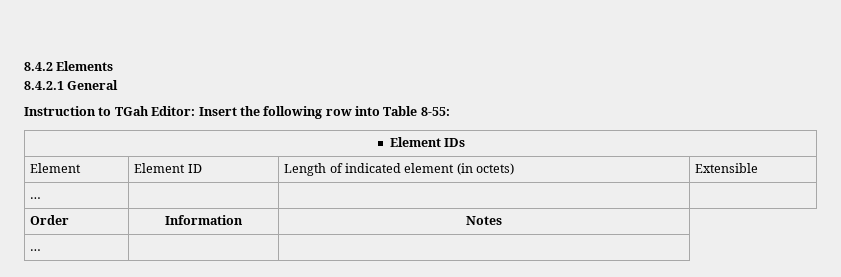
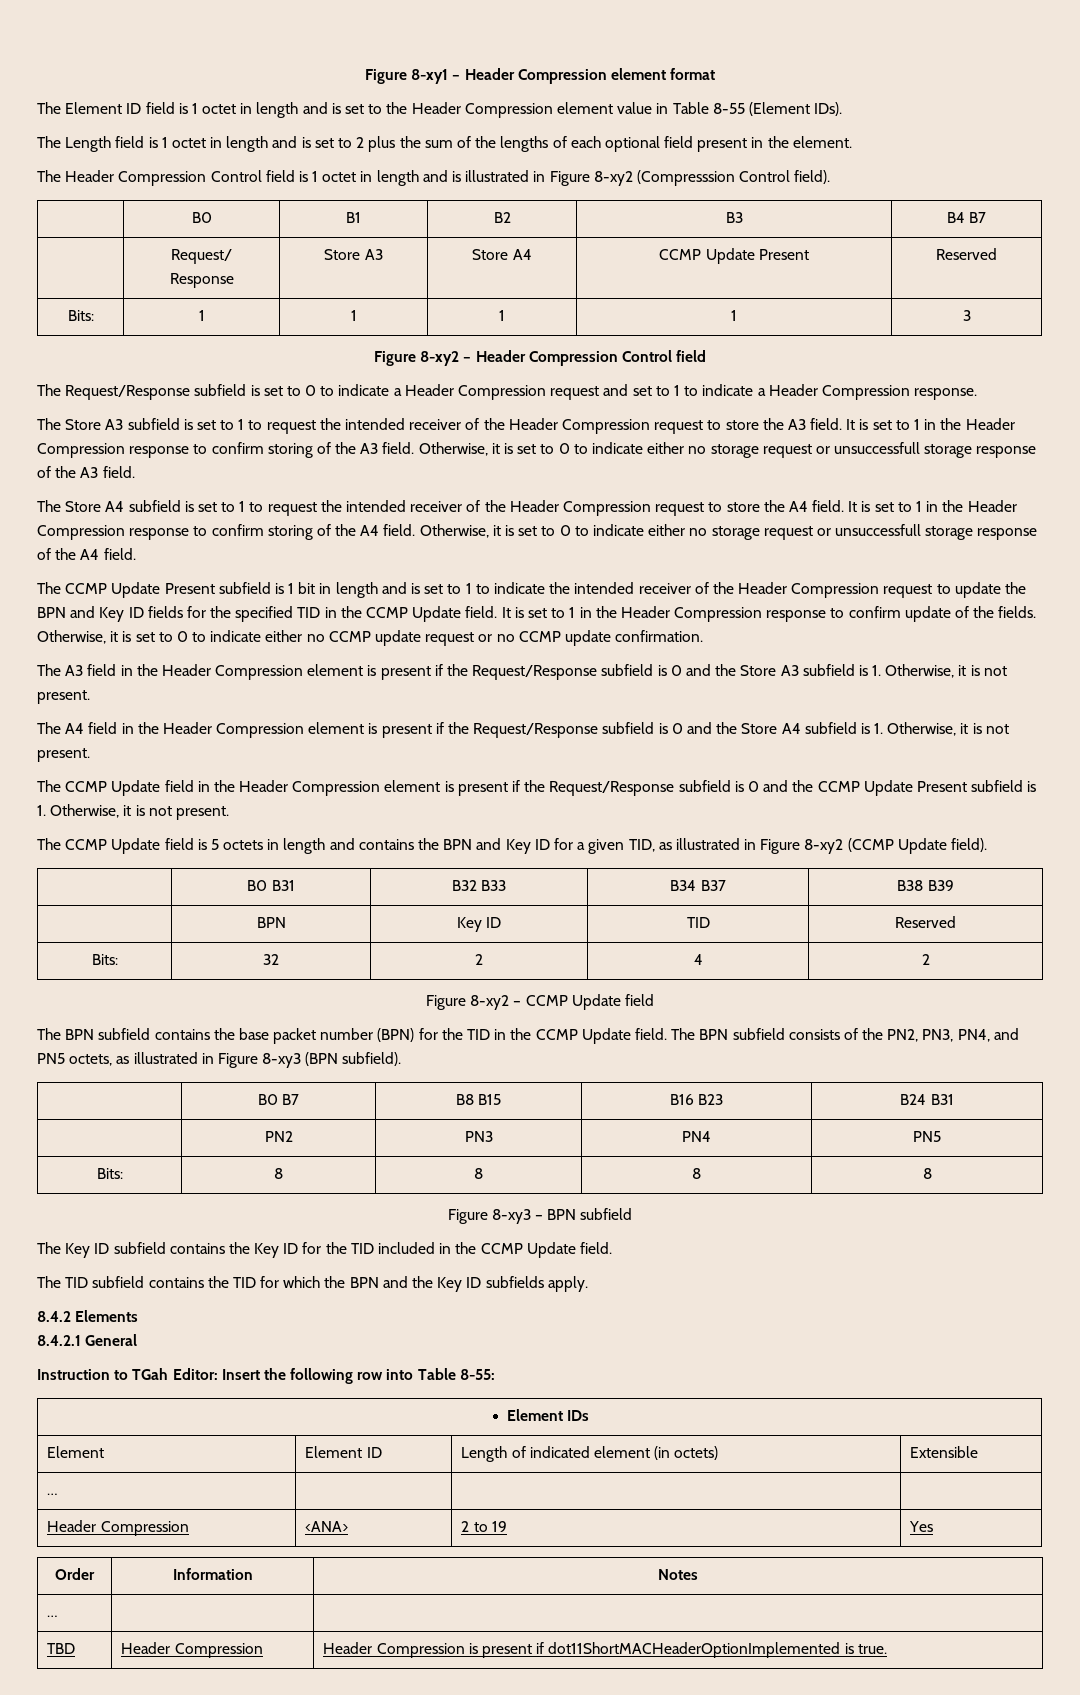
+ Figure 8-xy1 – Header Compression element format
+ The Element ID field is 1 octet in length and is set to the Header Compression element value in Table 8-55 (Element IDs).
+ The Length field is 1 octet in length and is set to 2 plus the sum of the lengths of each optional field present in the element.
+ The Header Compression Control field is 1 octet in length and is illustrated in Figure 8-xy2 (Compresssion Control field).
+ | B0 | B1 | B2 | B3 | B4 B7
+ | Request/
+ Response | Store A3 | Store A4 | CCMP Update Present | Reserved
+ Bits: | 1 | 1 | 1 | 1 | 3
+ Figure 8-xy2 – Header Compression Control field
+ The Request/Response subfield is set to 0 to indicate a Header Compression request and set to 1 to indicate a Header Compression response.
+ The Store A3 subfield is set to 1 to request the intended receiver of the Header Compression request to store the A3 field. It is set to 1 in the Header Compression response to confirm storing of the A3 field. Otherwise, it is set to 0 to indicate either no storage request or unsuccessfull storage response of the A3 field.
+ The Store A4 subfield is set to 1 to request the intended receiver of the Header Compression request to store the A4 field. It is set to 1 in the Header Compression response to confirm storing of the A4 field. Otherwise, it is set to 0 to indicate either no storage request or unsuccessfull storage response of the A4 field.
+ The CCMP Update Present subfield is 1 bit in length and is set to 1 to indicate the intended receiver of the Header Compression request to update the BPN and Key ID fields for the specified TID in the CCMP Update field. It is set to 1 in the Header Compression response to confirm update of the fields. Otherwise, it is set to 0 to indicate either no CCMP update request or no CCMP update confirmation.
+ The A3 field in the Header Compression element is present if the Request/Response subfield is 0 and the Store A3 subfield is 1. Otherwise, it is not present.
+ The A4 field in the Header Compression element is present if the Request/Response subfield is 0 and the Store A4 subfield is 1. Otherwise, it is not present.
+ The CCMP Update field in the Header Compression element is present if the Request/Response subfield is 0 and the CCMP Update Present subfield is 1. Otherwise, it is not present.
+ The CCMP Update field is 5 octets in length and contains the BPN and Key ID for a given TID, as illustrated in Figure 8-xy2 (CCMP Update field).
+ | B0 B31 | B32 B33 | B34 B37 | B38 B39
+ | BPN | Key ID | TID | Reserved
+ Bits: | 32 | 2 | 4 | 2
+ Figure 8-xy2 – CCMP Update field
+ The BPN subfield contains the base packet number (BPN) for the TID in the CCMP Update field. The BPN subfield consists of the PN2, PN3, PN4, and PN5 octets, as illustrated in Figure 8-xy3 (BPN subfield).
+ | B0 B7 | B8 B15 | B16 B23 | B24 B31
+ | PN2 | PN3 | PN4 | PN5
+ Bits: | 8 | 8 | 8 | 8
+ Figure 8-xy3 – BPN subfield
+ The Key ID subfield contains the Key ID for the TID included in the CCMP Update field.
+ The TID subfield contains the TID for which the BPN and the Key ID subfields apply.
+ Header Compression | <ANA> | 2 to 19 | Yes
  Order | Information | Notes
  … | |
+ TBD | Header Compression | Header Compression is present if dot11ShortMACHeaderOptionImplemented is true.

